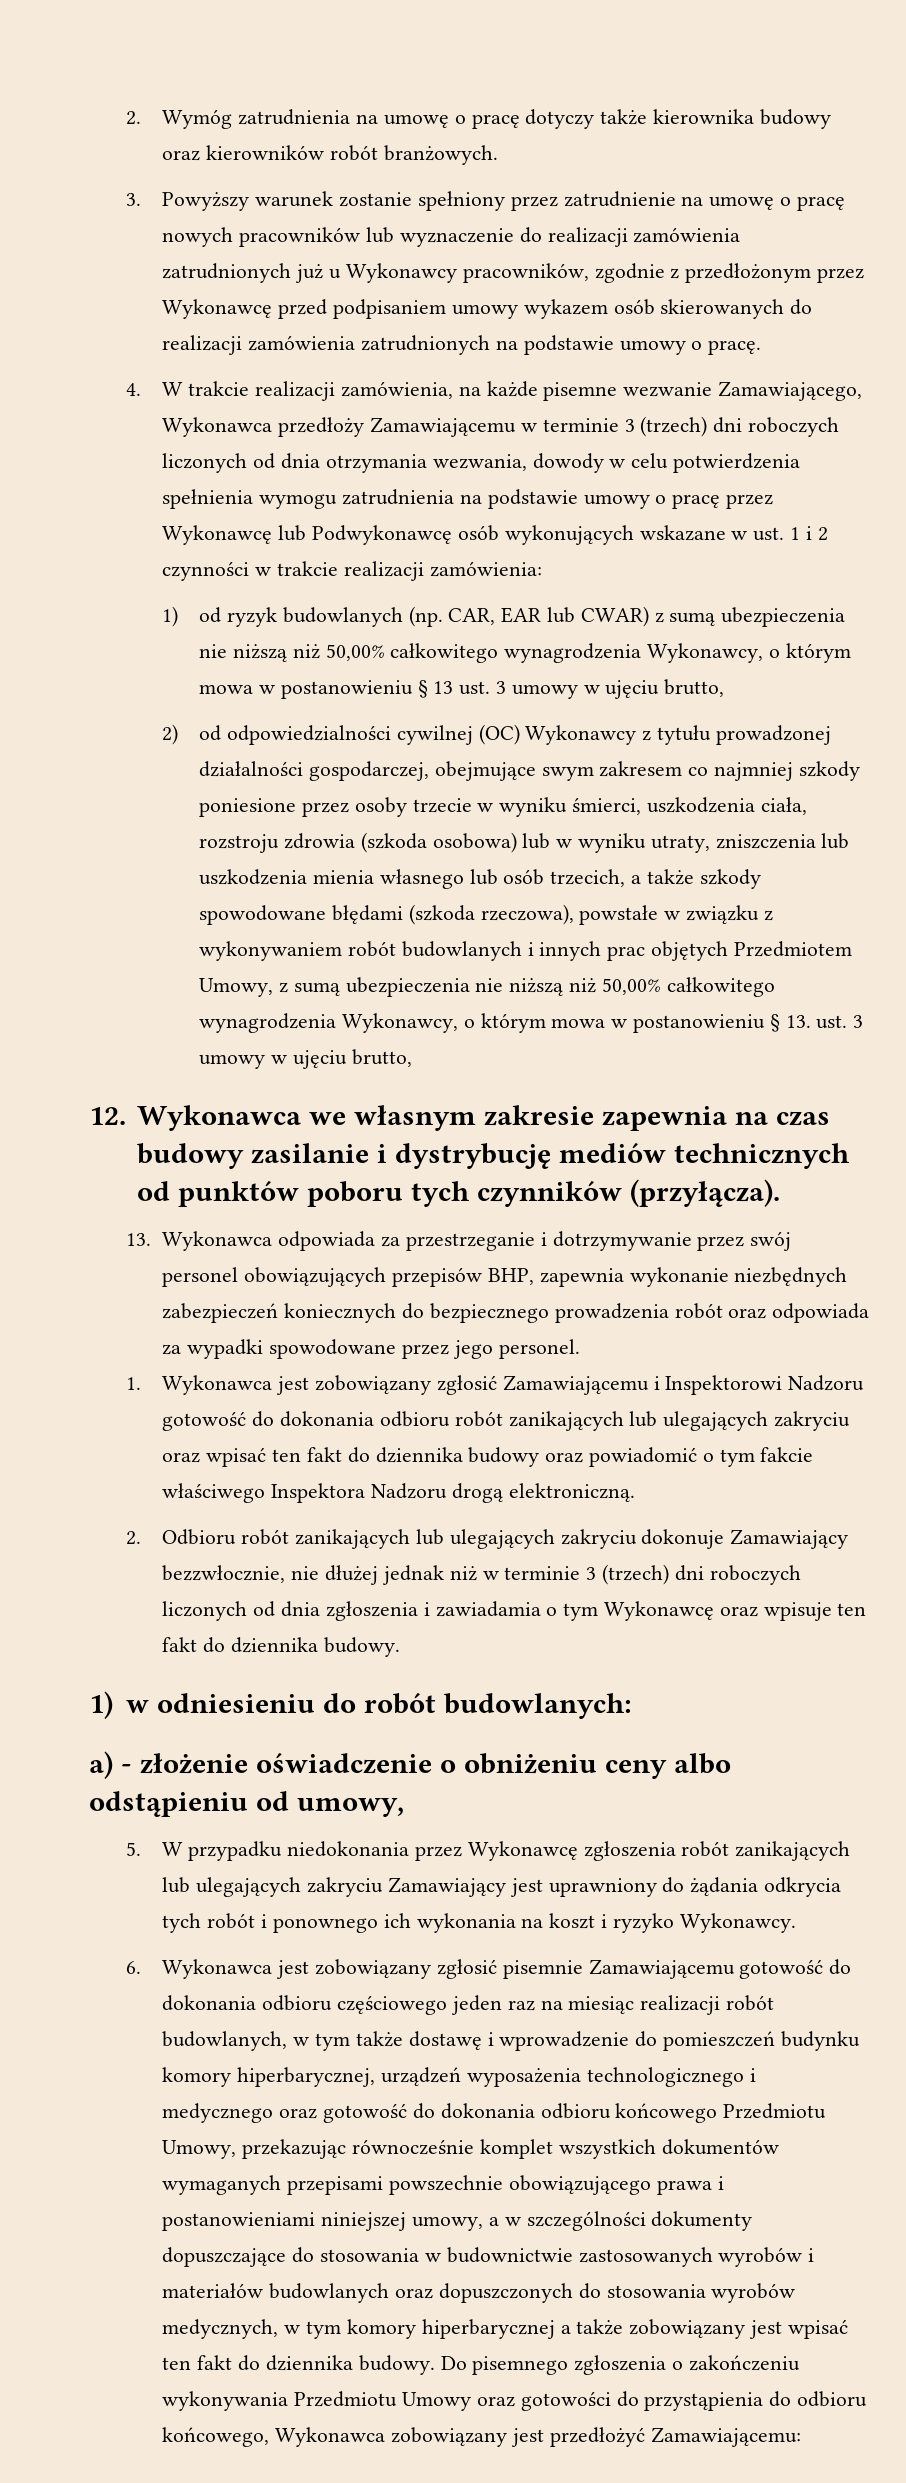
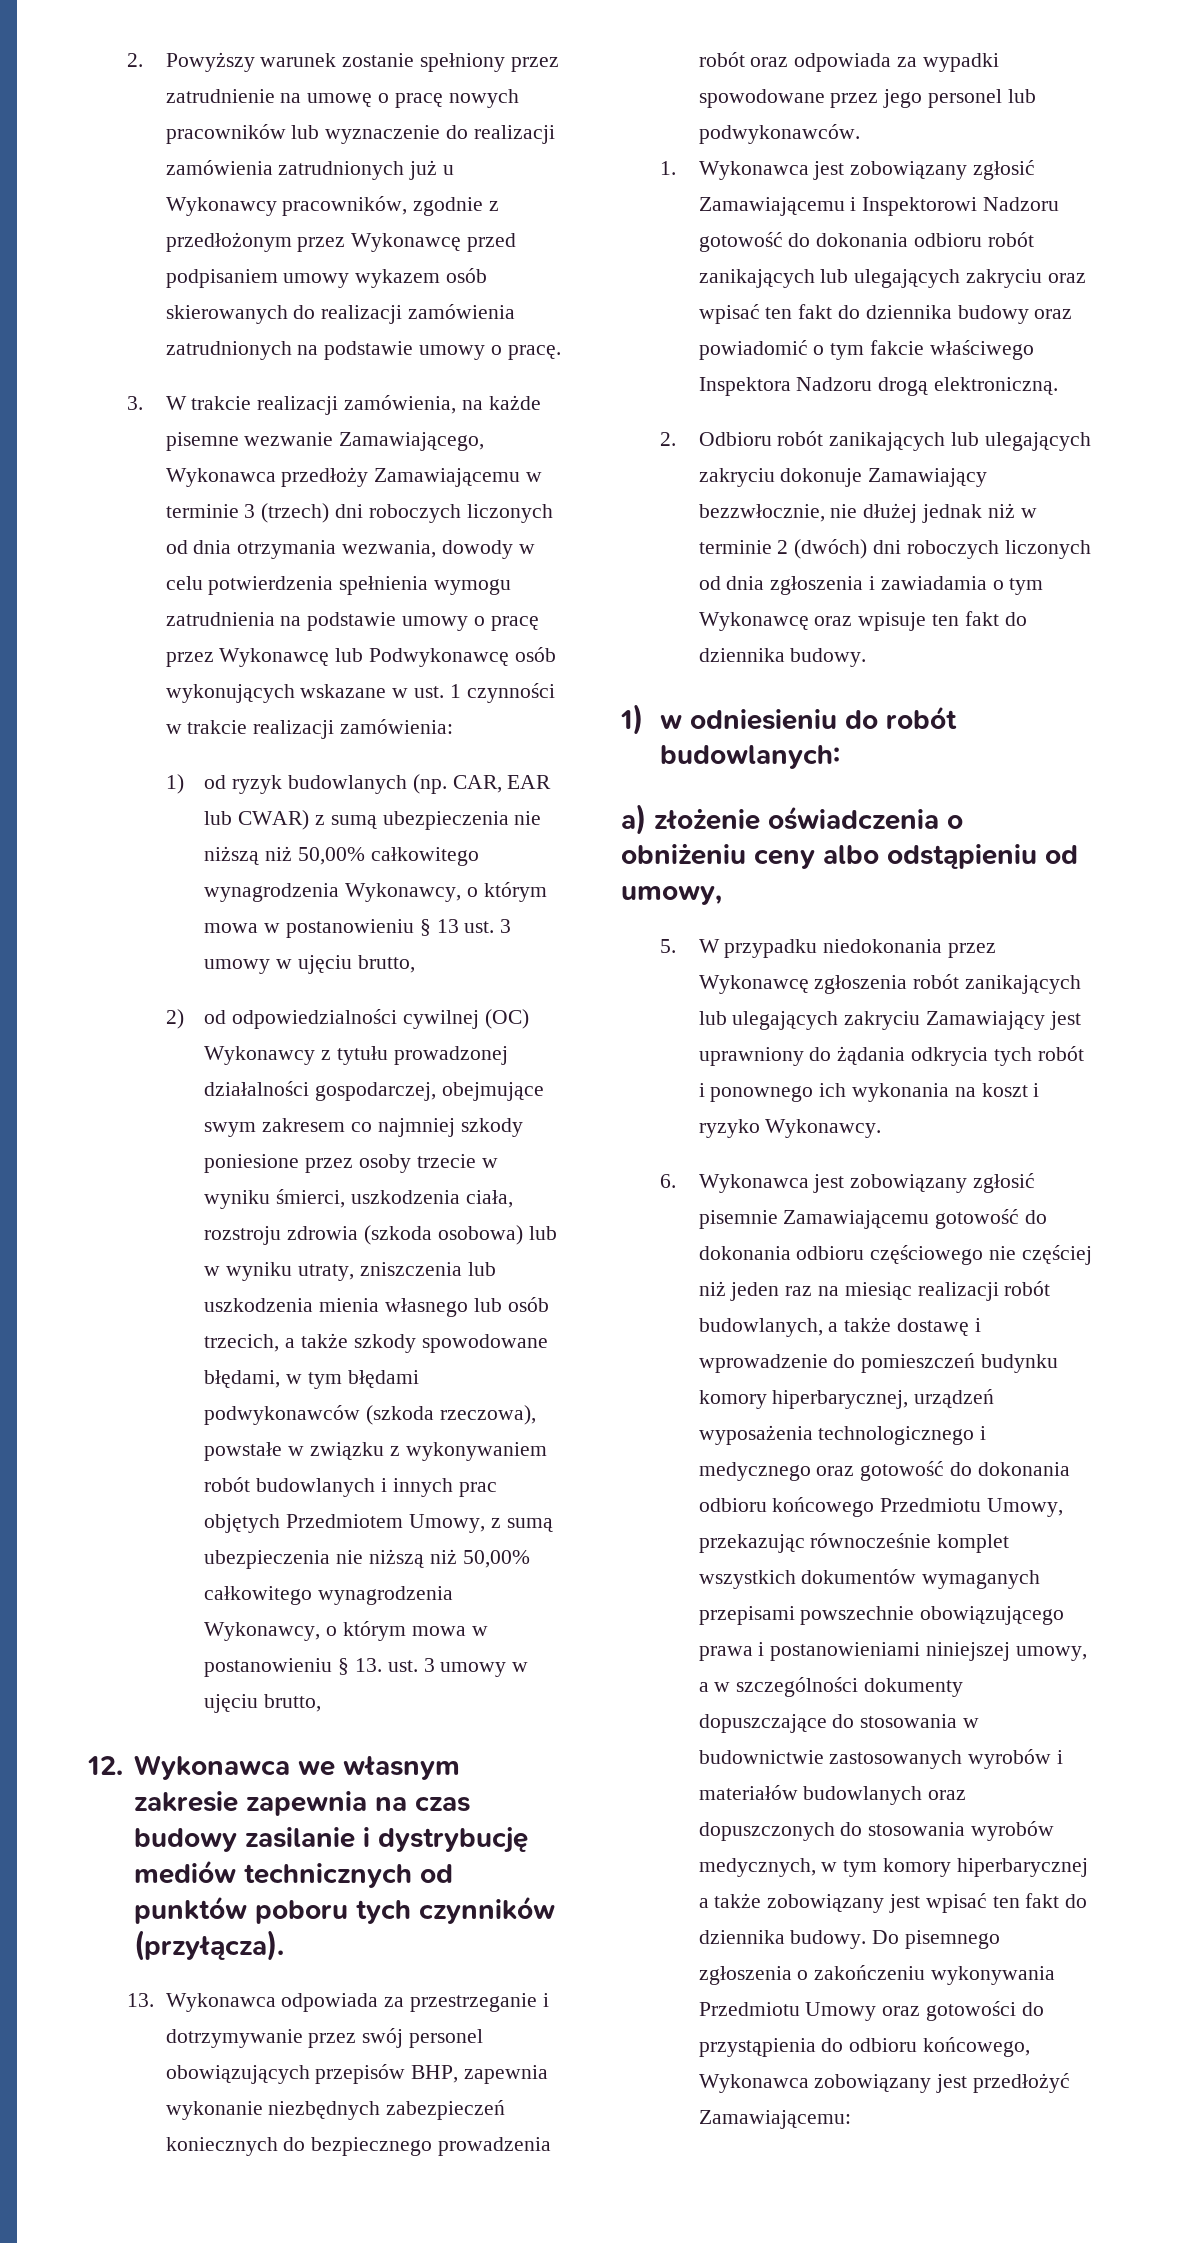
- 2. Wymóg zatrudnienia na umowę o pracę dotyczy także kierownika budowy oraz kierowników robót branżowych.
- 3. Powyższy warunek zostanie spełniony przez zatrudnienie na umowę o pracę nowych pracowników lub wyznaczenie do realizacji zamówienia zatrudnionych już u Wykonawcy pracowników, zgodnie z przedłożonym przez Wykonawcę przed podpisaniem umowy wykazem osób skierowanych do realizacji zamówienia zatrudnionych na podstawie umowy o pracę.
+ 2. Powyższy warunek zostanie spełniony przez zatrudnienie na umowę o pracę nowych pracowników lub wyznaczenie do realizacji zamówienia zatrudnionych już u Wykonawcy pracowników, zgodnie z przedłożonym przez Wykonawcę przed podpisaniem umowy wykazem osób skierowanych do realizacji zamówienia zatrudnionych na podstawie umowy o pracę.
- 4. W trakcie realizacji zamówienia, na każde pisemne wezwanie Zamawiającego, Wykonawca przedłoży Zamawiającemu w terminie 3 (trzech) dni roboczych liczonych od dnia otrzymania wezwania, dowody w celu potwierdzenia spełnienia wymogu zatrudnienia na podstawie umowy o pracę przez Wykonawcę lub Podwykonawcę osób wykonujących wskazane w ust. 1 i 2 czynności w trakcie realizacji zamówienia:
+ 3. W trakcie realizacji zamówienia, na każde pisemne wezwanie Zamawiającego, Wykonawca przedłoży Zamawiającemu w terminie 3 (trzech) dni roboczych liczonych od dnia otrzymania wezwania, dowody w celu potwierdzenia spełnienia wymogu zatrudnienia na podstawie umowy o pracę przez Wykonawcę lub Podwykonawcę osób wykonujących wskazane w ust. 1 czynności w trakcie realizacji zamówienia:
- 2) od odpowiedzialności cywilnej (OC) Wykonawcy z tytułu prowadzonej działalności gospodarczej, obejmujące swym zakresem co najmniej szkody poniesione przez osoby trzecie w wyniku śmierci, uszkodzenia ciała, rozstroju zdrowia (szkoda osobowa) lub w wyniku utraty, zniszczenia lub uszkodzenia mienia własnego lub osób trzecich, a także szkody spowodowane błędami (szkoda rzeczowa), powstałe w związku z wykonywaniem robót budowlanych i innych prac objętych Przedmiotem Umowy, z sumą ubezpieczenia nie niższą niż 50,00% całkowitego wynagrodzenia Wykonawcy, o którym mowa w postanowieniu § 13. ust. 3 umowy w ujęciu brutto,
+ 2) od odpowiedzialności cywilnej (OC) Wykonawcy z tytułu prowadzonej działalności gospodarczej, obejmujące swym zakresem co najmniej szkody poniesione przez osoby trzecie w wyniku śmierci, uszkodzenia ciała, rozstroju zdrowia (szkoda osobowa) lub w wyniku utraty, zniszczenia lub uszkodzenia mienia własnego lub osób trzecich, a także szkody spowodowane błędami, w tym błędami podwykonawców (szkoda rzeczowa), powstałe w związku z wykonywaniem robót budowlanych i innych prac objętych Przedmiotem Umowy, z sumą ubezpieczenia nie niższą niż 50,00% całkowitego wynagrodzenia Wykonawcy, o którym mowa w postanowieniu § 13. ust. 3 umowy w ujęciu brutto,
- 13. Wykonawca odpowiada za przestrzeganie i dotrzymywanie przez swój personel obowiązujących przepisów BHP, zapewnia wykonanie niezbędnych zabezpieczeń koniecznych do bezpiecznego prowadzenia robót oraz odpowiada za wypadki spowodowane przez jego personel.
+ 13. Wykonawca odpowiada za przestrzeganie i dotrzymywanie przez swój personel obowiązujących przepisów BHP, zapewnia wykonanie niezbędnych zabezpieczeń koniecznych do bezpiecznego prowadzenia robót oraz odpowiada za wypadki spowodowane przez jego personel lub podwykonawców.
- 2. Odbioru robót zanikających lub ulegających zakryciu dokonuje Zamawiający bezzwłocznie, nie dłużej jednak niż w terminie 3 (trzech) dni roboczych liczonych od dnia zgłoszenia i zawiadamia o tym Wykonawcę oraz wpisuje ten fakt do dziennika budowy.
+ 2. Odbioru robót zanikających lub ulegających zakryciu dokonuje Zamawiający bezzwłocznie, nie dłużej jednak niż w terminie 2 (dwóch) dni roboczych liczonych od dnia zgłoszenia i zawiadamia o tym Wykonawcę oraz wpisuje ten fakt do dziennika budowy.
- a) - złożenie oświadczenie o obniżeniu ceny albo odstąpieniu od umowy,
+ a) złożenie oświadczenia o obniżeniu ceny albo odstąpieniu od umowy,
- 6. Wykonawca jest zobowiązany zgłosić pisemnie Zamawiającemu gotowość do dokonania odbioru częściowego jeden raz na miesiąc realizacji robót budowlanych, w tym także dostawę i wprowadzenie do pomieszczeń budynku komory hiperbarycznej, urządzeń wyposażenia technologicznego i medycznego oraz gotowość do dokonania odbioru końcowego Przedmiotu Umowy, przekazując równocześnie komplet wszystkich dokumentów wymaganych przepisami powszechnie obowiązującego prawa i postanowieniami niniejszej umowy, a w szczególności dokumenty dopuszczające do stosowania w budownictwie zastosowanych wyrobów i materiałów budowlanych oraz dopuszczonych do stosowania wyrobów medycznych, w tym komory hiperbarycznej a także zobowiązany jest wpisać ten fakt do dziennika budowy.
+ 6. Wykonawca jest zobowiązany zgłosić pisemnie Zamawiającemu gotowość do dokonania odbioru częściowego nie częściej niż jeden raz na miesiąc realizacji robót budowlanych, a także dostawę i wprowadzenie do pomieszczeń budynku komory hiperbarycznej, urządzeń wyposażenia technologicznego i medycznego oraz gotowość do dokonania odbioru końcowego Przedmiotu Umowy, przekazując równocześnie komplet wszystkich dokumentów wymaganych przepisami powszechnie obowiązującego prawa i postanowieniami niniejszej umowy, a w szczególności dokumenty dopuszczające do stosowania w budownictwie zastosowanych wyrobów i materiałów budowlanych oraz dopuszczonych do stosowania wyrobów medycznych, w tym komory hiperbarycznej a także zobowiązany jest wpisać ten fakt do dziennika budowy.

